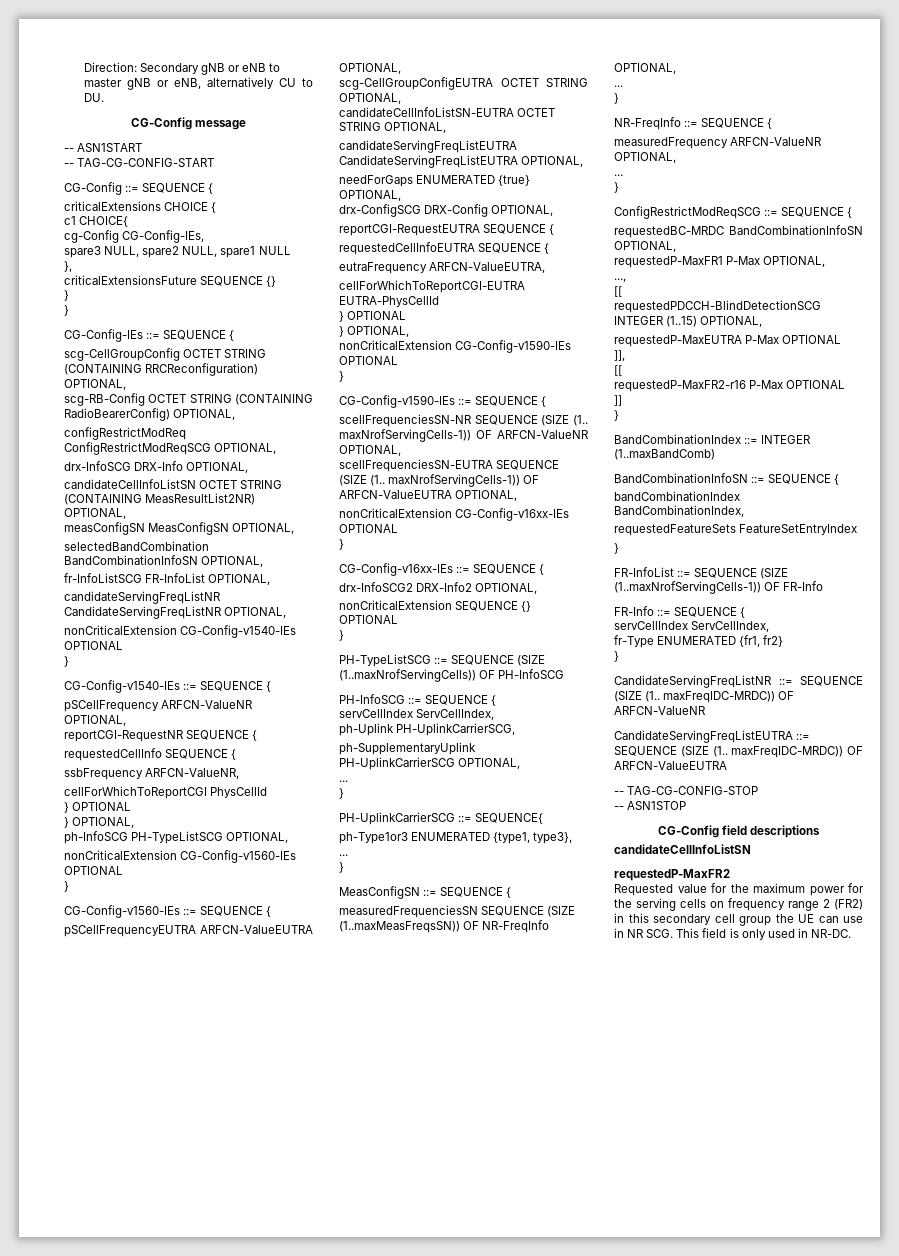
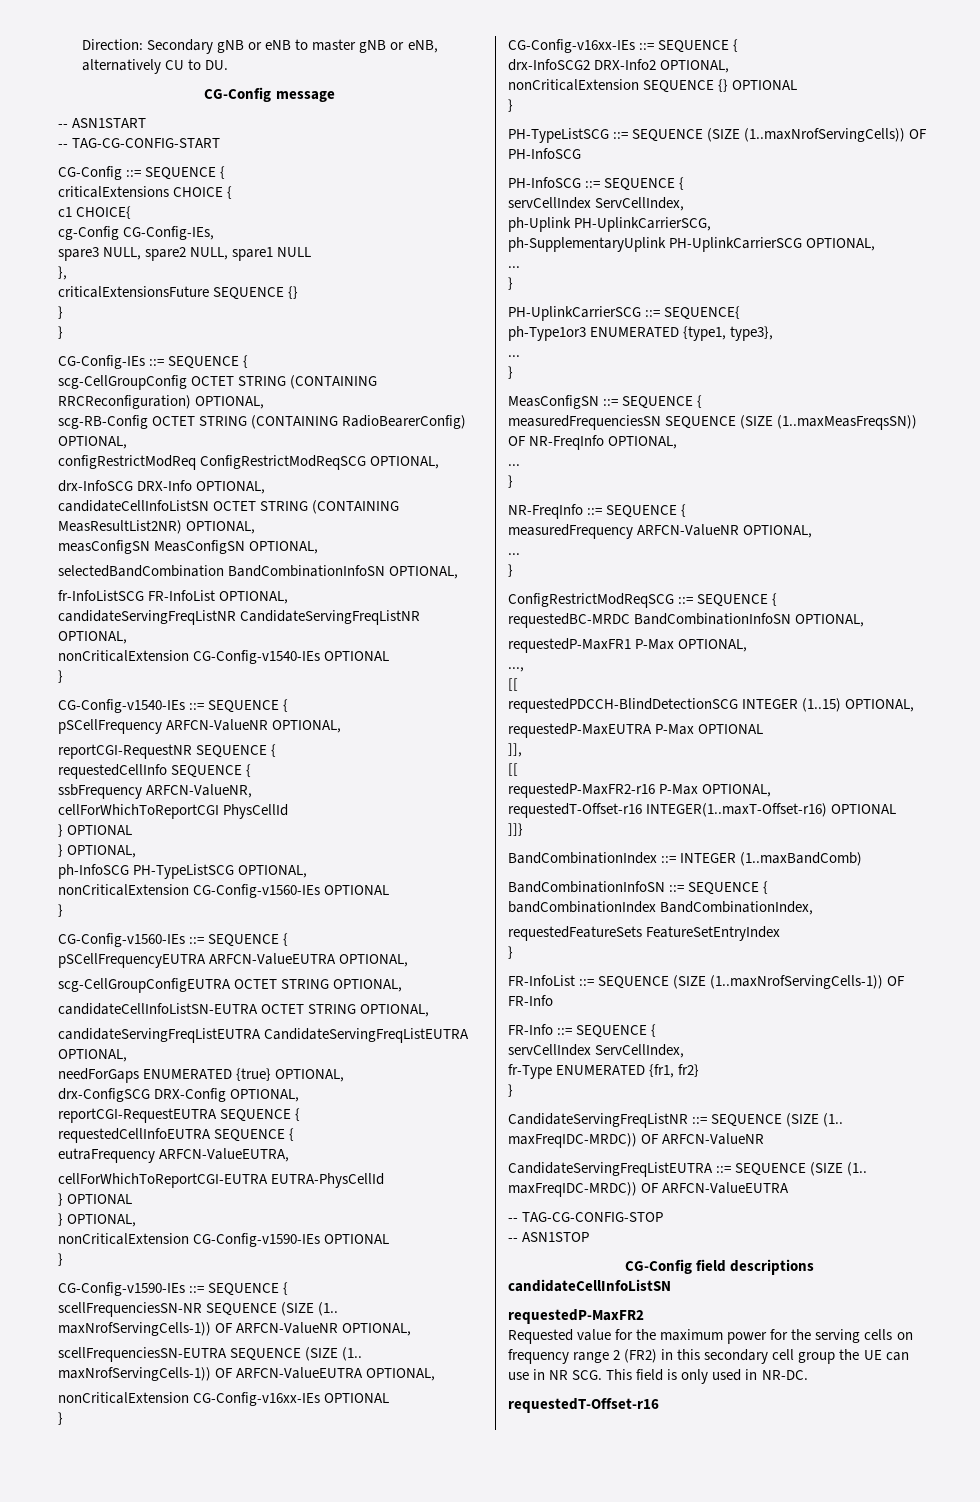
- requestedP-MaxFR2-r16 P-Max OPTIONAL
- ]]
- }
+ requestedP-MaxFR2-r16 P-Max OPTIONAL,
+ requestedT-Offset-r16 INTEGER(1..maxT-Offset-r16) OPTIONAL
+ ]]}
  Requested value for the maximum power for the serving cells on frequency range 2 (FR2) in this secondary cell group the UE can use in NR SCG. This field is only used in NR-DC.
+ requestedT-Offset-r16

